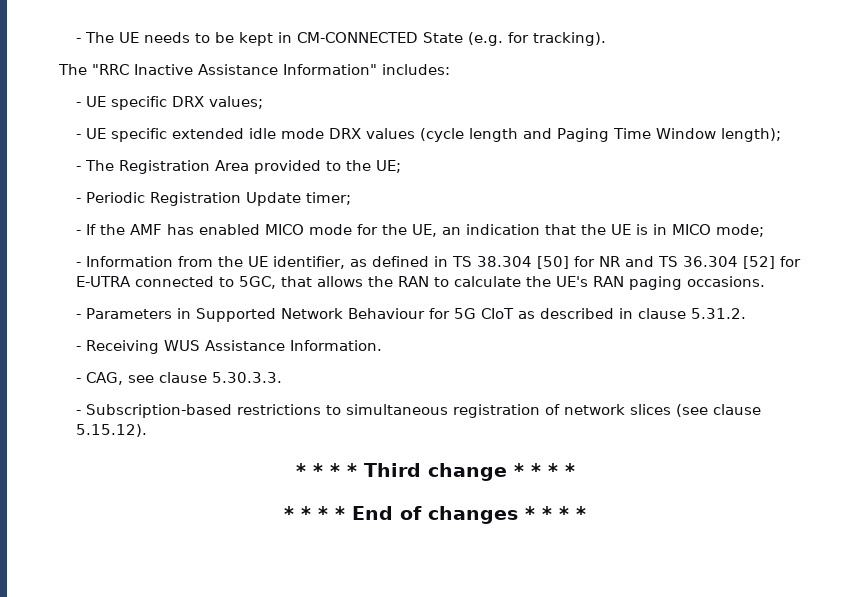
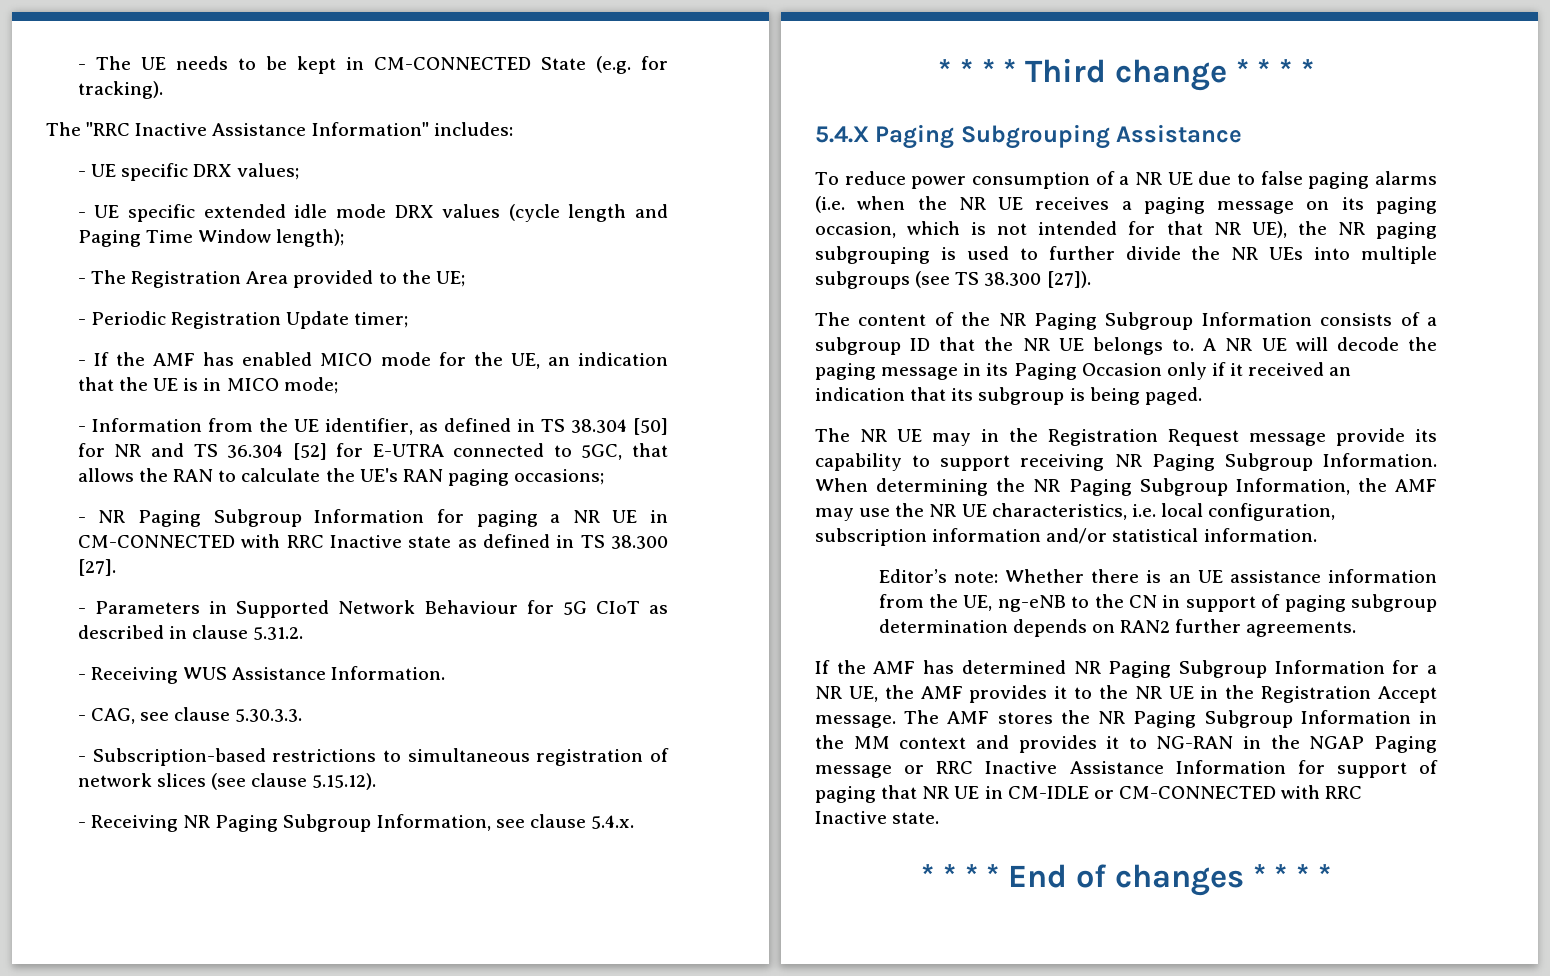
- - Information from the UE identifier, as defined in TS 38.304 [50] for NR and TS 36.304 [52] for E-UTRA connected to 5GC, that allows the RAN to calculate the UE's RAN paging occasions.
+ - Information from the UE identifier, as defined in TS 38.304 [50] for NR and TS 36.304 [52] for E-UTRA connected to 5GC, that allows the RAN to calculate the UE's RAN paging occasions;
+ - NR Paging Subgroup Information for paging a NR UE in CM-CONNECTED with RRC Inactive state as defined in TS 38.300 [27].
+ - Receiving NR Paging Subgroup Information, see clause 5.4.x.
+ 5.4.X Paging Subgrouping Assistance
+ To reduce power consumption of a NR UE due to false paging alarms (i.e. when the NR UE receives a paging message on its paging occasion, which is not intended for that NR UE), the NR paging subgrouping is used to further divide the NR UEs into multiple subgroups (see TS 38.300 [27]).
+ The content of the NR Paging Subgroup Information consists of a subgroup ID that the NR UE belongs to. A NR UE will decode the paging message in its Paging Occasion only if it received an indication that its subgroup is being paged.
+ The NR UE may in the Registration Request message provide its capability to support receiving NR Paging Subgroup Information. When determining the NR Paging Subgroup Information, the AMF may use the NR UE characteristics, i.e. local configuration, subscription information and/or statistical information.
+ Editor’s note: Whether there is an UE assistance information from the UE, ng-eNB to the CN in support of paging subgroup determination depends on RAN2 further agreements.
+ If the AMF has determined NR Paging Subgroup Information for a NR UE, the AMF provides it to the NR UE in the Registration Accept message. The AMF stores the NR Paging Subgroup Information in the MM context and provides it to NG-RAN in the NGAP Paging message or RRC Inactive Assistance Information for support of paging that NR UE in CM-IDLE or CM-CONNECTED with RRC Inactive state.

